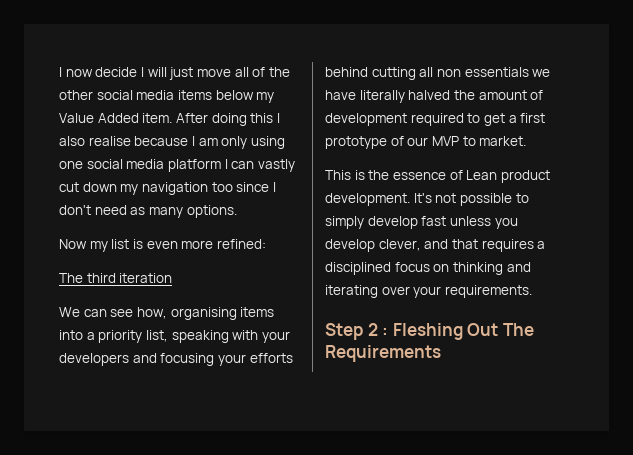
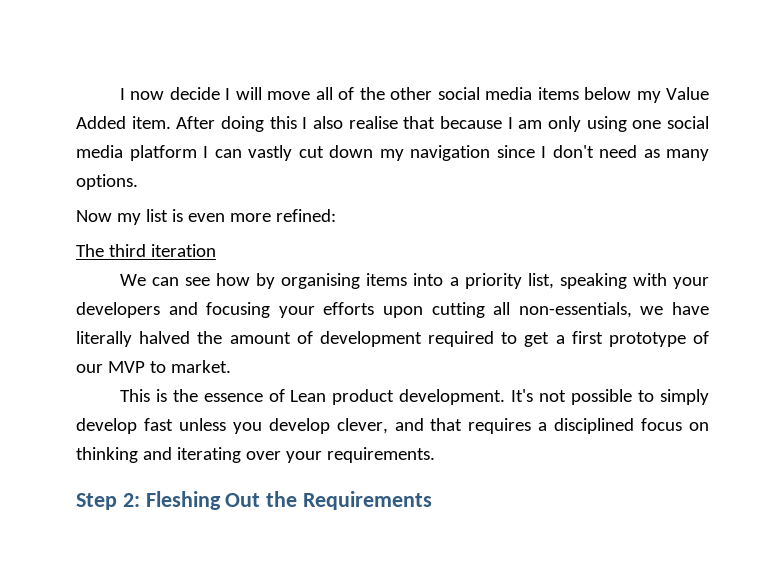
- I now decide I will just move all of the other social media items below my Value Added item.
+ I now decide I will move all of the other social media items below my Value Added item.
- After doing this I also realise because I am only using one social media platform I can vastly cut down my navigation too since I don't need as many options.
+ After doing this I also realise that because I am only using one social media platform I can vastly cut down my navigation since I don't need as many options.
- We can see how, organising items into a priority list, speaking with your developers and focusing your efforts behind cutting all non essentials we have literally halved the amount of development required to get a first prototype of our MVP to market.
+ We can see how by organising items into a priority list, speaking with your developers and focusing your efforts upon cutting all non-essentials, we have literally halved the amount of development required to get a first prototype of our MVP to market.
- Step 2 : Fleshing Out The Requirements
+ Step 2: Fleshing Out the Requirements

